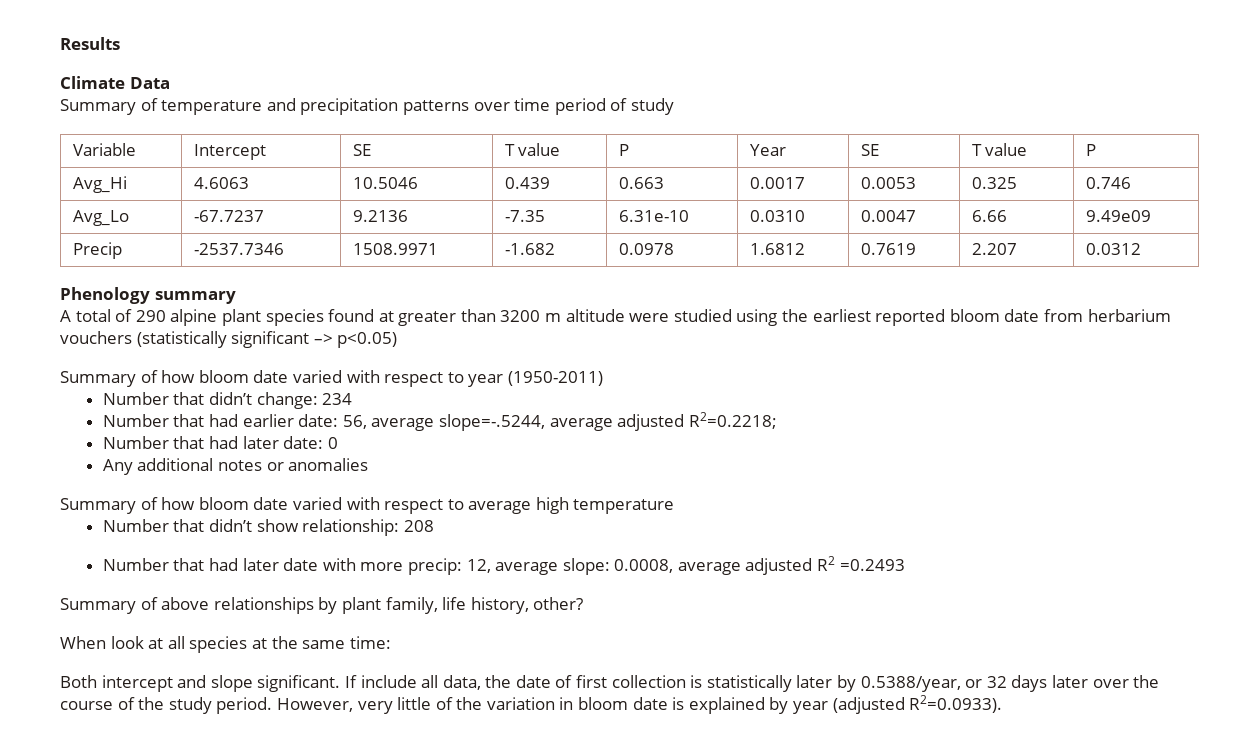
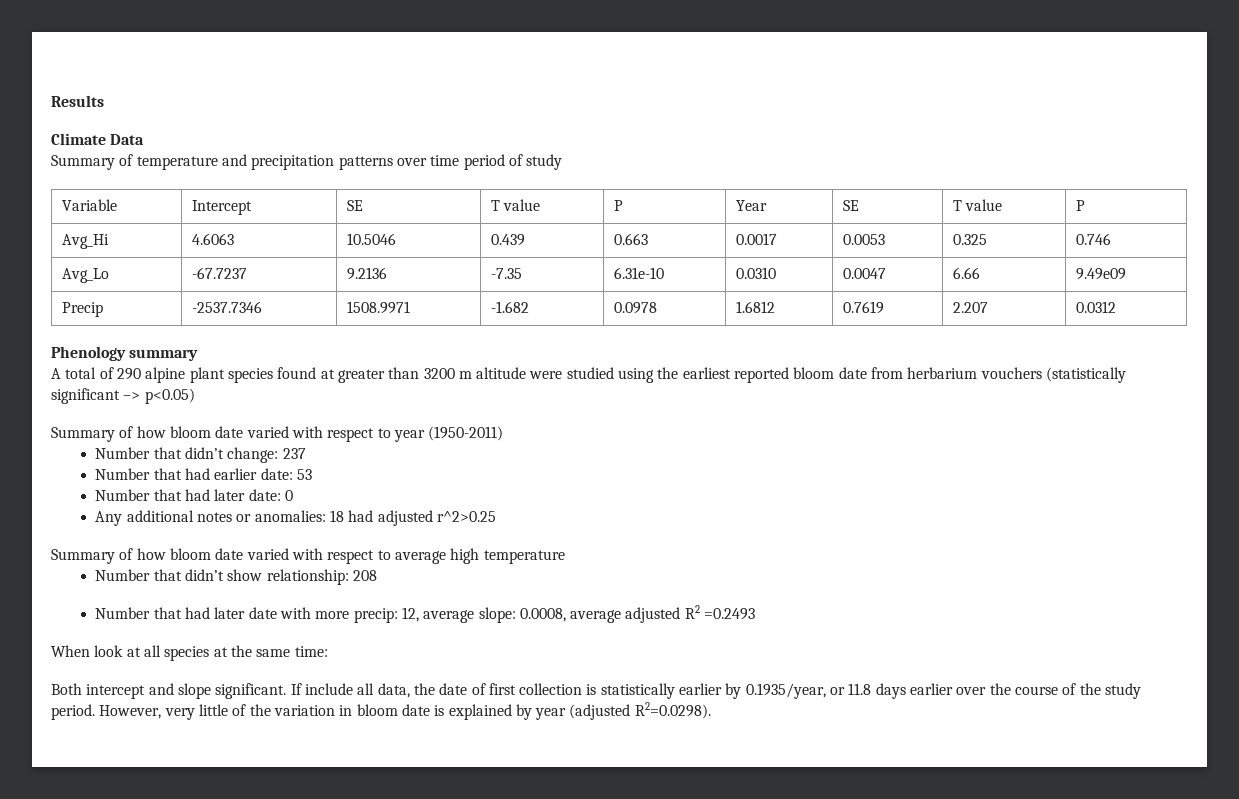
- Number that didn’t change: 234
+ Number that didn’t change: 237
- Number that had earlier date: 56, average slope=-.5244, average adjusted R2=0.2218;
+ Number that had earlier date: 53
- Any additional notes or anomalies
+ Any additional notes or anomalies: 18 had adjusted r^2>0.25
- Summary of above relationships by plant family, life history, other?
- If include all data, the date of first collection is statistically later by 0.5388/year, or 32 days later over the course of the study period.
+ If include all data, the date of first collection is statistically earlier by 0.1935/year, or 11.8 days earlier over the course of the study period.
- However, very little of the variation in bloom date is explained by year (adjusted R2=0.0933).
+ However, very little of the variation in bloom date is explained by year (adjusted R2=0.0298).

